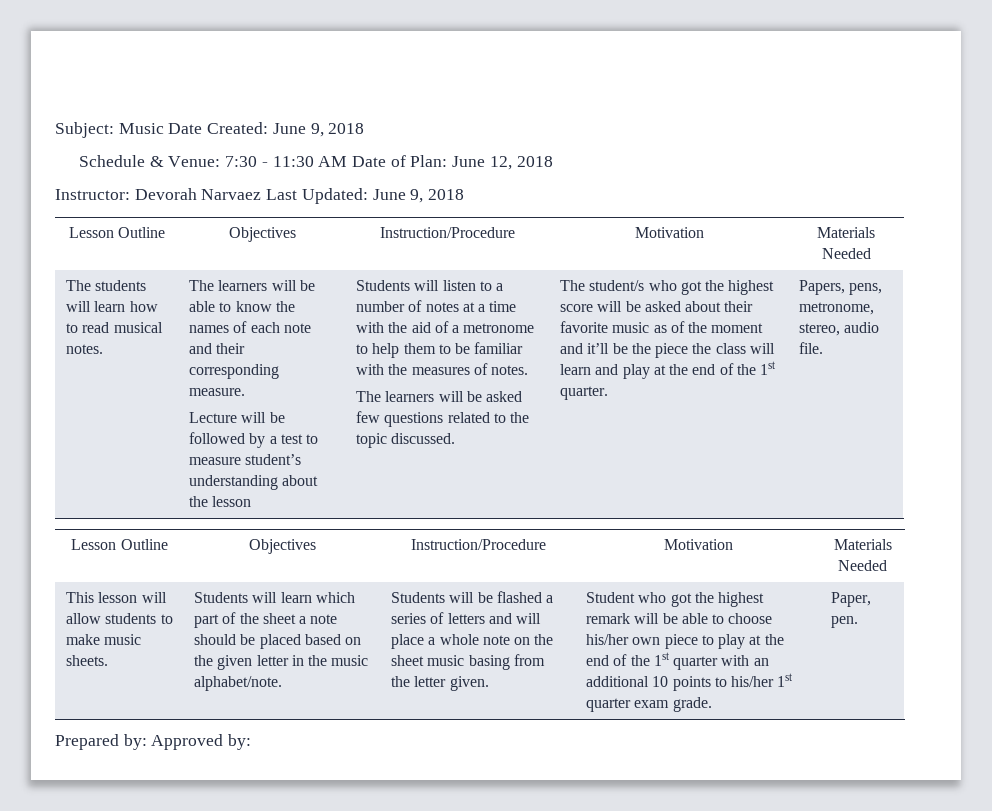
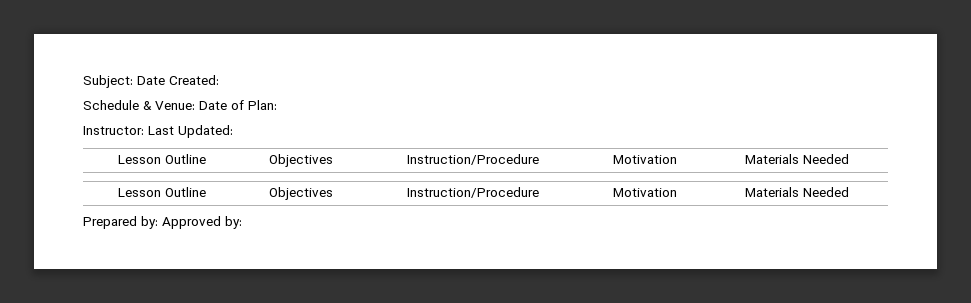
- Subject: Music Date Created: June 9, 2018
+ Subject: Date Created:
- Schedule & Venue: 7:30 - 11:30 AM Date of Plan: June 12, 2018
+ Schedule & Venue: Date of Plan:
- Instructor: Devorah Narvaez Last Updated: June 9, 2018
+ Instructor: Last Updated:
  Lesson Outline | Objectives | Instruction/Procedure | Motivation | Materials Needed
- The students will learn how to read musical notes. | The learners will be able to know the names of each note and their corresponding measure.
- Lecture will be followed by a test to measure student’s understanding about the lesson | Students will listen to a number of notes at a time with the aid of a metronome to help them to be familiar with the measures of notes.
- The learners will be asked few questions related to the topic discussed. | The student/s who got the highest score will be asked about their favorite music as of the moment and it’ll be the piece the class will learn and play at the end of the 1st quarter. | Papers, pens, metronome, stereo, audio file.
  Lesson Outline | Objectives | Instruction/Procedure | Motivation | Materials Needed
- This lesson will allow students to make music sheets. | Students will learn which part of the sheet a note should be placed based on the given letter in the music alphabet/note. | Students will be flashed a series of letters and will place a whole note on the sheet music basing from the letter given. | Student who got the highest remark will be able to choose his/her own piece to play at the end of the 1st quarter with an additional 10 points to his/her 1st quarter exam grade. | Paper, pen.

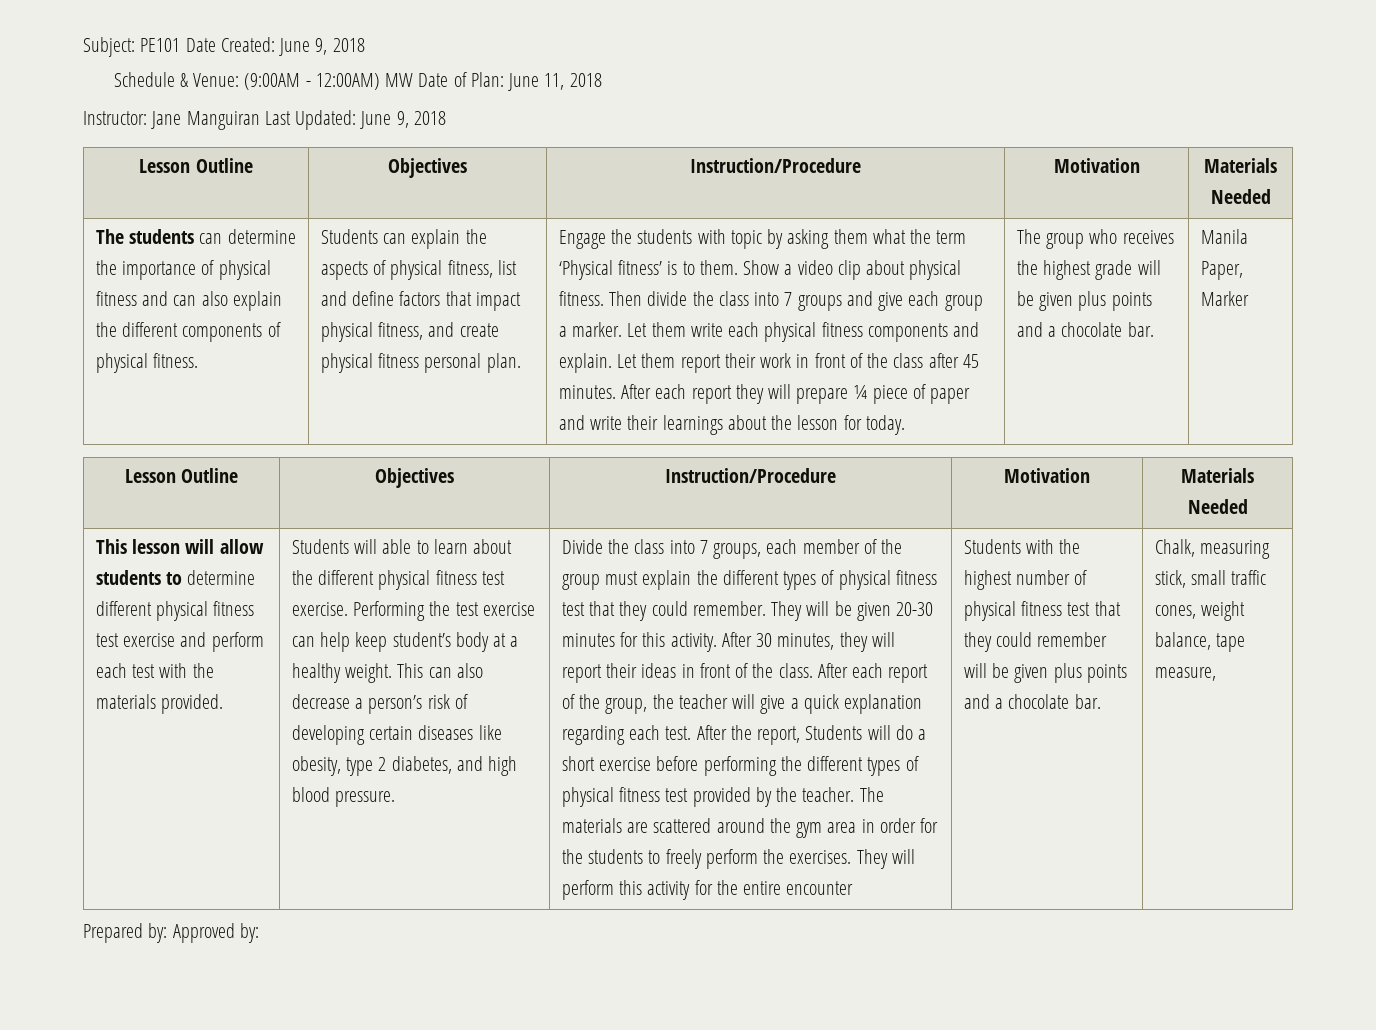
- Subject: Date Created:
+ Subject: PE101 Date Created: June 9, 2018
- Schedule & Venue: Date of Plan:
+ Schedule & Venue: (9:00AM - 12:00AM) MW Date of Plan: June 11, 2018
- Instructor: Last Updated:
+ Instructor: Jane Manguiran Last Updated: June 9, 2018
  Lesson Outline | Objectives | Instruction/Procedure | Motivation | Materials Needed
+ The students can determine the importance of physical fitness and can also explain the different components of physical fitness. | Students can explain the aspects of physical fitness, list and define factors that impact physical fitness, and create physical fitness personal plan. | Engage the students with topic by asking them what the term ‘Physical fitness’ is to them. Show a video clip about physical fitness. Then divide the class into 7 groups and give each group a marker. Let them write each physical fitness components and explain. Let them report their work in front of the class after 45 minutes. After each report they will prepare ¼ piece of paper and write their learnings about the lesson for today. | The group who receives the highest grade will be given plus points and a chocolate bar. | Manila Paper, Marker
  Lesson Outline | Objectives | Instruction/Procedure | Motivation | Materials Needed
+ This lesson will allow students to determine different physical fitness test exercise and perform each test with the materials provided. | Students will able to learn about the different physical fitness test exercise. Performing the test exercise can help keep student’s body at a healthy weight. This can also decrease a person’s risk of developing certain diseases like obesity, type 2 diabetes, and high blood pressure. | Divide the class into 7 groups, each member of the group must explain the different types of physical fitness test that they could remember. They will be given 20-30 minutes for this activity. After 30 minutes, they will report their ideas in front of the class. After each report of the group, the teacher will give a quick explanation regarding each test. After the report, Students will do a short exercise before performing the different types of physical fitness test provided by the teacher. The materials are scattered around the gym area in order for the students to freely perform the exercises. They will perform this activity for the entire encounter | Students with the highest number of physical fitness test that they could remember will be given plus points and a chocolate bar. | Chalk, measuring stick, small traffic cones, weight balance, tape measure,

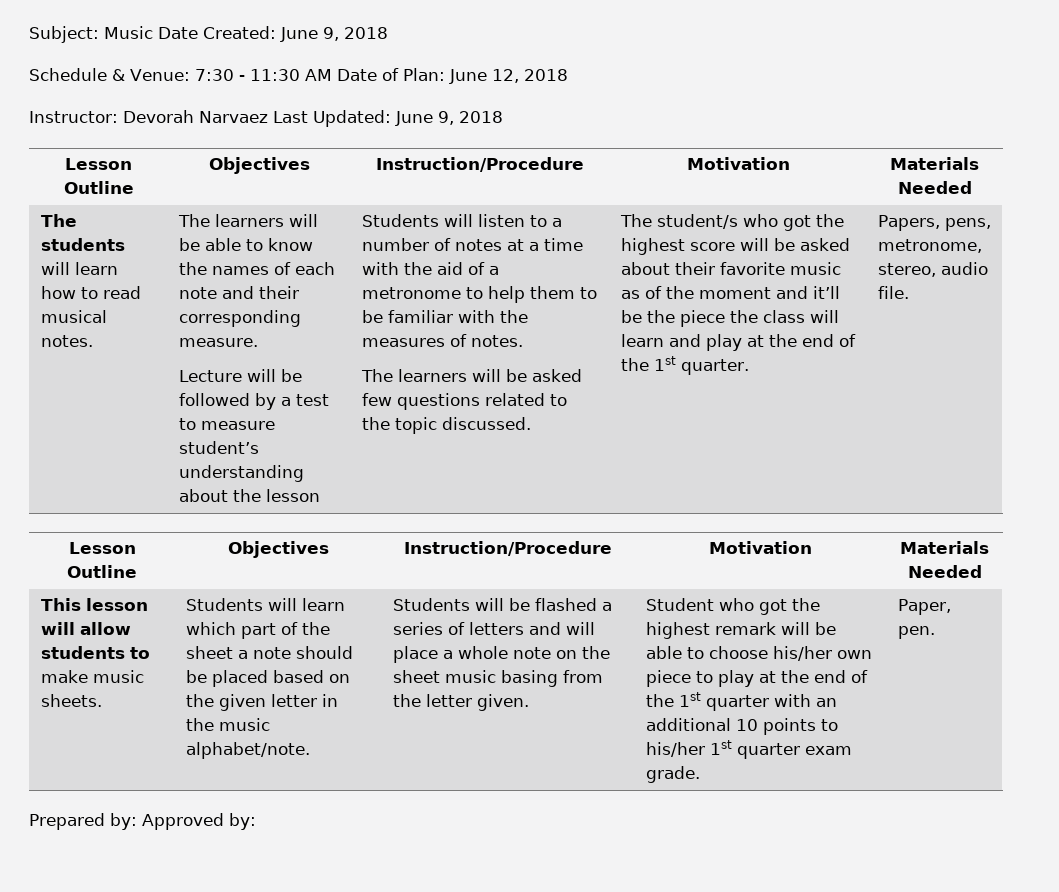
- Subject: PE101 Date Created: June 9, 2018
+ Subject: Music Date Created: June 9, 2018
- Schedule & Venue: (9:00AM - 12:00AM) MW Date of Plan: June 11, 2018
+ Schedule & Venue: 7:30 - 11:30 AM Date of Plan: June 12, 2018
- Instructor: Jane Manguiran Last Updated: June 9, 2018
+ Instructor: Devorah Narvaez Last Updated: June 9, 2018
- The students can determine the importance of physical fitness and can also explain the different components of physical fitness. | Students can explain the aspects of physical fitness, list and define factors that impact physical fitness, and create physical fitness personal plan. | Engage the students with topic by asking them what the term ‘Physical fitness’ is to them. Show a video clip about physical fitness. Then divide the class into 7 groups and give each group a marker. Let them write each physical fitness components and explain. Let them report their work in front of the class after 45 minutes. After each report they will prepare ¼ piece of paper and write their learnings about the lesson for today. | The group who receives the highest grade will be given plus points and a chocolate bar. | Manila Paper, Marker
+ The students will learn how to read musical notes. | The learners will be able to know the names of each note and their corresponding measure.
+ Lecture will be followed by a test to measure student’s understanding about the lesson | Students will listen to a number of notes at a time with the aid of a metronome to help them to be familiar with the measures of notes.
+ The learners will be asked few questions related to the topic discussed. | The student/s who got the highest score will be asked about their favorite music as of the moment and it’ll be the piece the class will learn and play at the end of the 1st quarter. | Papers, pens, metronome, stereo, audio file.
- This lesson will allow students to determine different physical fitness test exercise and perform each test with the materials provided. | Students will able to learn about the different physical fitness test exercise. Performing the test exercise can help keep student’s body at a healthy weight. This can also decrease a person’s risk of developing certain diseases like obesity, type 2 diabetes, and high blood pressure. | Divide the class into 7 groups, each member of the group must explain the different types of physical fitness test that they could remember. They will be given 20-30 minutes for this activity. After 30 minutes, they will report their ideas in front of the class. After each report of the group, the teacher will give a quick explanation regarding each test. After the report, Students will do a short exercise before performing the different types of physical fitness test provided by the teacher. The materials are scattered around the gym area in order for the students to freely perform the exercises. They will perform this activity for the entire encounter | Students with the highest number of physical fitness test that they could remember will be given plus points and a chocolate bar. | Chalk, measuring stick, small traffic cones, weight balance, tape measure,
+ This lesson will allow students to make music sheets. | Students will learn which part of the sheet a note should be placed based on the given letter in the music alphabet/note. | Students will be flashed a series of letters and will place a whole note on the sheet music basing from the letter given. | Student who got the highest remark will be able to choose his/her own piece to play at the end of the 1st quarter with an additional 10 points to his/her 1st quarter exam grade. | Paper, pen.

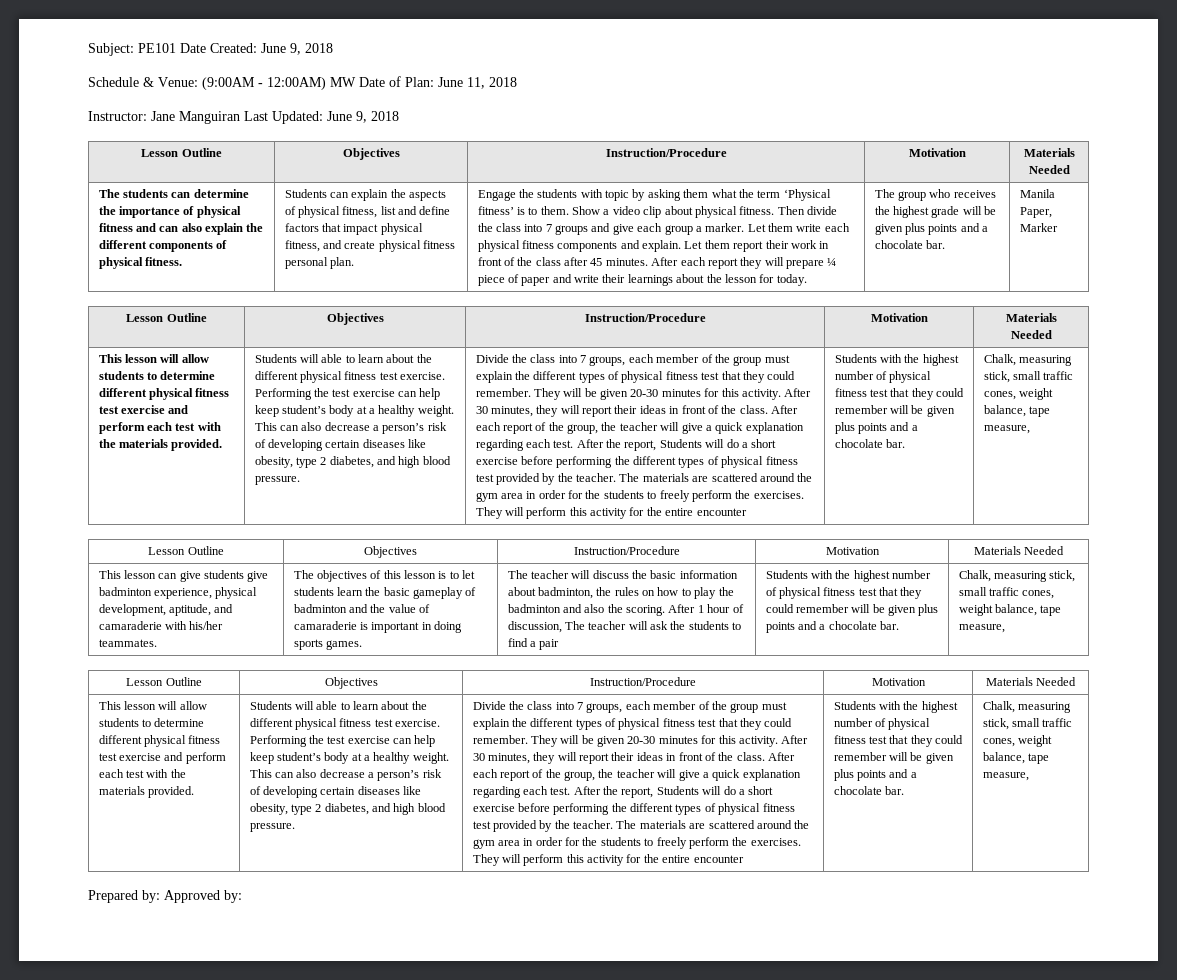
- Subject: Music Date Created: June 9, 2018
+ Subject: PE101 Date Created: June 9, 2018
- Schedule & Venue: 7:30 - 11:30 AM Date of Plan: June 12, 2018
+ Schedule & Venue: (9:00AM - 12:00AM) MW Date of Plan: June 11, 2018
- Instructor: Devorah Narvaez Last Updated: June 9, 2018
+ Instructor: Jane Manguiran Last Updated: June 9, 2018
- The students will learn how to read musical notes. | The learners will be able to know the names of each note and their corresponding measure.
- Lecture will be followed by a test to measure student’s understanding about the lesson | Students will listen to a number of notes at a time with the aid of a metronome to help them to be familiar with the measures of notes.
- The learners will be asked few questions related to the topic discussed. | The student/s who got the highest score will be asked about their favorite music as of the moment and it’ll be the piece the class will learn and play at the end of the 1st quarter. | Papers, pens, metronome, stereo, audio file.
+ The students can determine the importance of physical fitness and can also explain the different components of physical fitness. | Students can explain the aspects of physical fitness, list and define factors that impact physical fitness, and create physical fitness personal plan. | Engage the students with topic by asking them what the term ‘Physical fitness’ is to them. Show a video clip about physical fitness. Then divide the class into 7 groups and give each group a marker. Let them write each physical fitness components and explain. Let them report their work in front of the class after 45 minutes. After each report they will prepare ¼ piece of paper and write their learnings about the lesson for today. | The group who receives the highest grade will be given plus points and a chocolate bar. | Manila Paper, Marker
  Lesson Outline | Objectives | Instruction/Procedure | Motivation | Materials Needed
- This lesson will allow students to make music sheets. | Students will learn which part of the sheet a note should be placed based on the given letter in the music alphabet/note. | Students will be flashed a series of letters and will place a whole note on the sheet music basing from the letter given. | Student who got the highest remark will be able to choose his/her own piece to play at the end of the 1st quarter with an additional 10 points to his/her 1st quarter exam grade. | Paper, pen.
+ This lesson will allow students to determine different physical fitness test exercise and perform each test with the materials provided. | Students will able to learn about the different physical fitness test exercise. Performing the test exercise can help keep student’s body at a healthy weight. This can also decrease a person’s risk of developing certain diseases like obesity, type 2 diabetes, and high blood pressure. | Divide the class into 7 groups, each member of the group must explain the different types of physical fitness test that they could remember. They will be given 20-30 minutes for this activity. After 30 minutes, they will report their ideas in front of the class. After each report of the group, the teacher will give a quick explanation regarding each test. After the report, Students will do a short exercise before performing the different types of physical fitness test provided by the teacher. The materials are scattered around the gym area in order for the students to freely perform the exercises. They will perform this activity for the entire encounter | Students with the highest number of physical fitness test that they could remember will be given plus points and a chocolate bar. | Chalk, measuring stick, small traffic cones, weight balance, tape measure,
+ Lesson Outline | Objectives | Instruction/Procedure | Motivation | Materials Needed
+ This lesson can give students give badminton experience, physical development, aptitude, and camaraderie with his/her teammates. | The objectives of this lesson is to let students learn the basic gameplay of badminton and the value of camaraderie is important in doing sports games. | The teacher will discuss the basic information about badminton, the rules on how to play the badminton and also the scoring. After 1 hour of discussion, The teacher will ask the students to find a pair | Students with the highest number of physical fitness test that they could remember will be given plus points and a chocolate bar. | Chalk, measuring stick, small traffic cones, weight balance, tape measure,
+ Lesson Outline | Objectives | Instruction/Procedure | Motivation | Materials Needed
+ This lesson will allow students to determine different physical fitness test exercise and perform each test with the materials provided. | Students will able to learn about the different physical fitness test exercise. Performing the test exercise can help keep student’s body at a healthy weight. This can also decrease a person’s risk of developing certain diseases like obesity, type 2 diabetes, and high blood pressure. | Divide the class into 7 groups, each member of the group must explain the different types of physical fitness test that they could remember. They will be given 20-30 minutes for this activity. After 30 minutes, they will report their ideas in front of the class. After each report of the group, the teacher will give a quick explanation regarding each test. After the report, Students will do a short exercise before performing the different types of physical fitness test provided by the teacher. The materials are scattered around the gym area in order for the students to freely perform the exercises. They will perform this activity for the entire encounter | Students with the highest number of physical fitness test that they could remember will be given plus points and a chocolate bar. | Chalk, measuring stick, small traffic cones, weight balance, tape measure,

